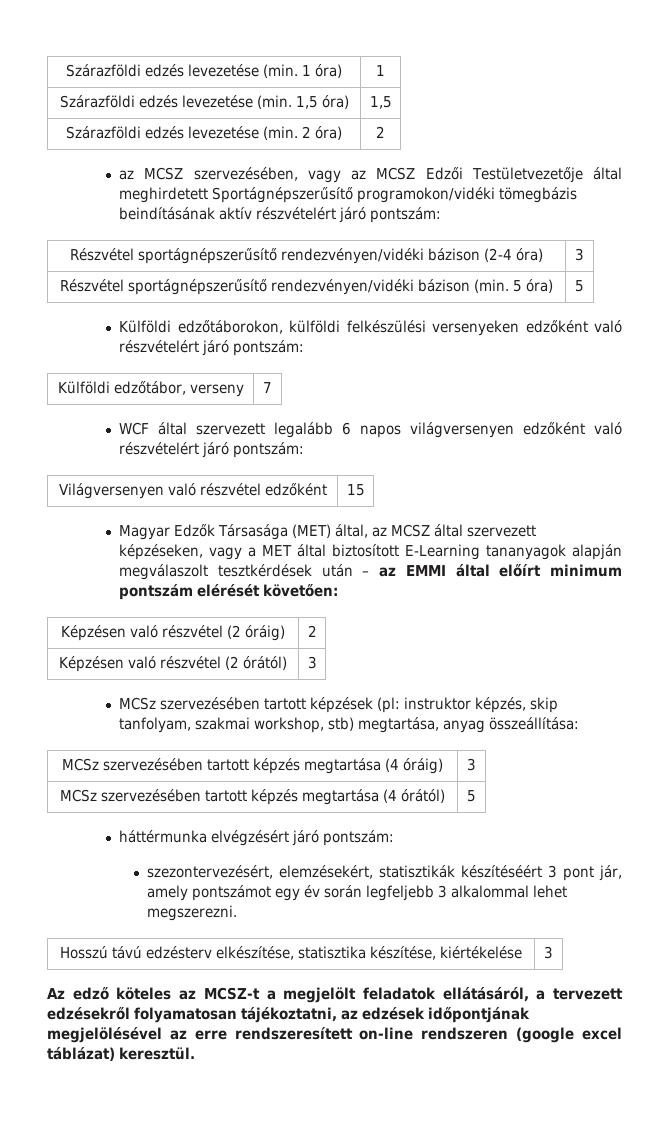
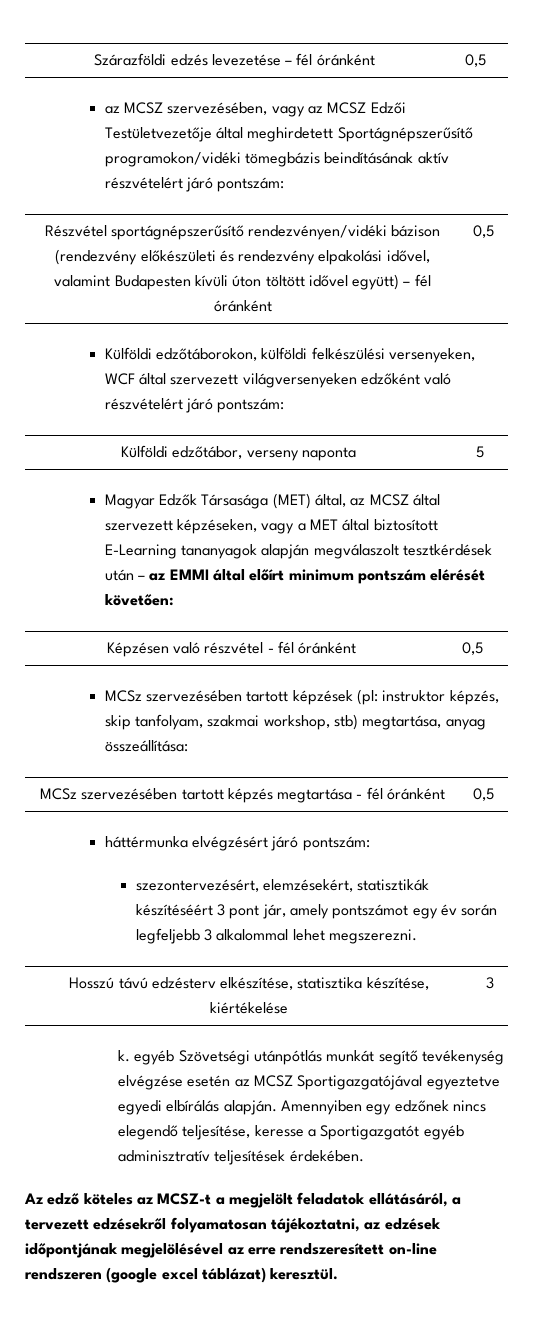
- Szárazföldi edzés levezetése (min. 1 óra) | 1
- Szárazföldi edzés levezetése (min. 1,5 óra) | 1,5
- Szárazföldi edzés levezetése (min. 2 óra) | 2
+ Szárazföldi edzés levezetése – fél óránként | 0,5
- Részvétel sportágnépszerűsítő rendezvényen/vidéki bázison (2-4 óra) | 3
- Részvétel sportágnépszerűsítő rendezvényen/vidéki bázison (min. 5 óra) | 5
+ Részvétel sportágnépszerűsítő rendezvényen/vidéki bázison (rendezvény előkészületi és rendezvény elpakolási idővel, valamint Budapesten kívüli úton töltött idővel együtt) – fél óránként | 0,5
- Külföldi edzőtáborokon, külföldi felkészülési versenyeken edzőként való részvételért járó pontszám:
+ Külföldi edzőtáborokon, külföldi felkészülési versenyeken, WCF által szervezett világversenyeken edzőként való részvételért járó pontszám:
- Külföldi edzőtábor, verseny | 7
- WCF által szervezett legalább 6 napos világversenyen edzőként való részvételért járó pontszám:
- Világversenyen való részvétel edzőként | 15
+ Külföldi edzőtábor, verseny naponta | 5
- Képzésen való részvétel (2 óráig) | 2
- Képzésen való részvétel (2 órától) | 3
+ Képzésen való részvétel - fél óránként | 0,5
- MCSz szervezésében tartott képzés megtartása (4 óráig) | 3
- MCSz szervezésében tartott képzés megtartása (4 órától) | 5
+ MCSz szervezésében tartott képzés megtartása - fél óránként | 0,5
+ k. egyéb Szövetségi utánpótlás munkát segítő tevékenység elvégzése esetén az MCSZ Sportigazgatójával egyeztetve egyedi elbírálás alapján. Amennyiben egy edzőnek nincs elegendő teljesítése, keresse a Sportigazgatót egyéb adminisztratív teljesítések érdekében.

